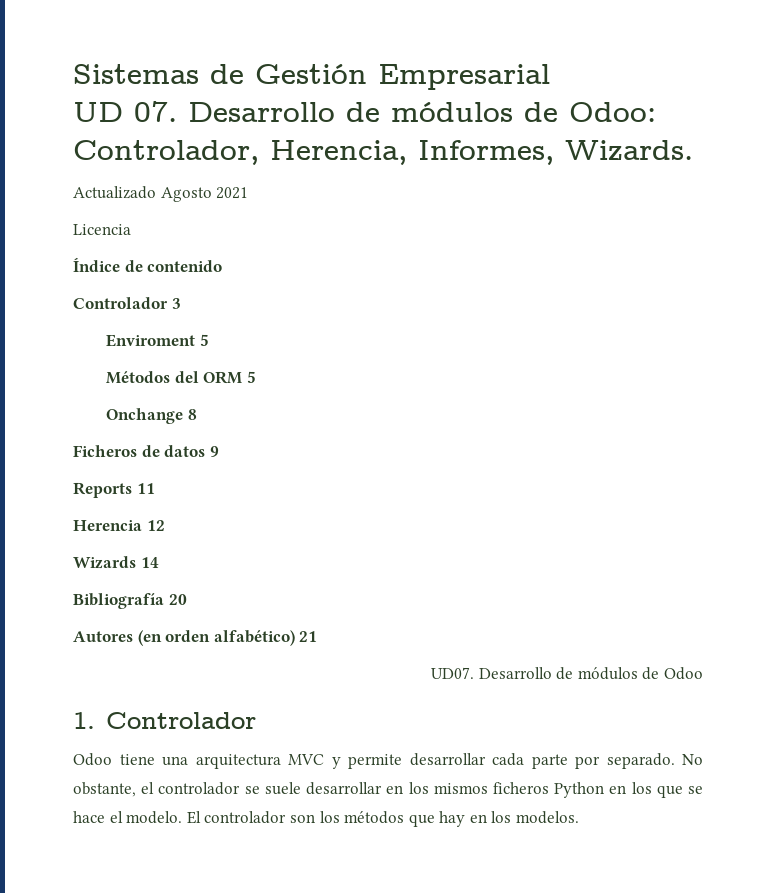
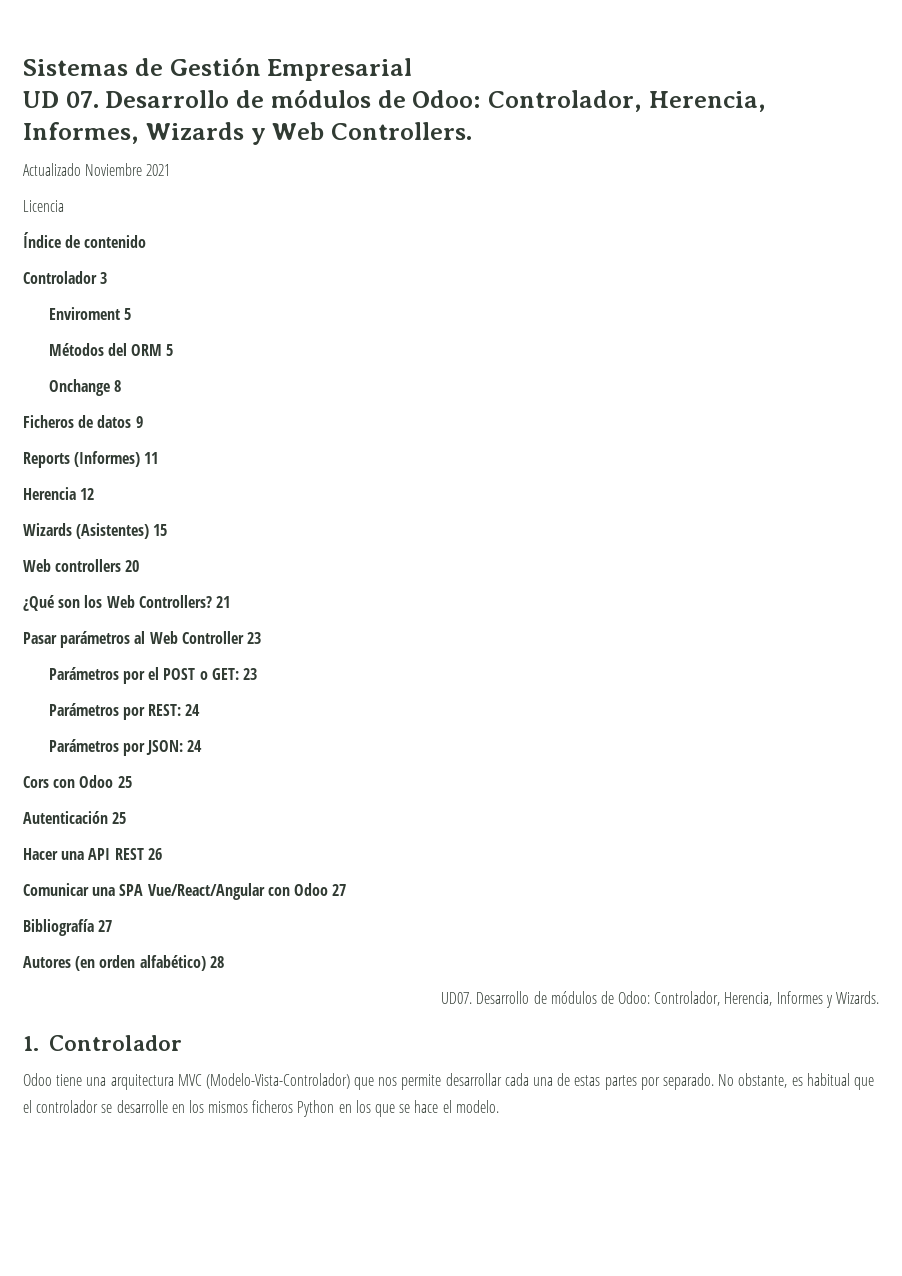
- UD 07. Desarrollo de módulos de Odoo: Controlador, Herencia, Informes, Wizards.
+ UD 07. Desarrollo de módulos de Odoo: Controlador, Herencia, Informes, Wizards y Web Controllers.
- Actualizado Agosto 2021
+ Actualizado Noviembre 2021
- Reports 11
+ Reports (Informes) 11
- Wizards 14
+ Wizards (Asistentes) 15
+ Web controllers 20
+ ¿Qué son los Web Controllers? 21
+ Pasar parámetros al Web Controller 23
+ Parámetros por el POST o GET: 23
+ Parámetros por REST: 24
+ Parámetros por JSON: 24
+ Cors con Odoo 25
+ Autenticación 25
+ Hacer una API REST 26
+ Comunicar una SPA Vue/React/Angular con Odoo 27
- Bibliografía 20
+ Bibliografía 27
- Autores (en orden alfabético) 21
+ Autores (en orden alfabético) 28
- Desarrollo de módulos de Odoo
+ Desarrollo de módulos de Odoo: Controlador, Herencia, Informes y Wizards.
- Odoo tiene una arquitectura MVC y permite desarrollar cada parte por separado.
+ Odoo tiene una arquitectura MVC (Modelo-Vista-Controlador) que nos permite desarrollar cada una de estas partes por separado.
- No obstante, el controlador se suele desarrollar en los mismos ficheros Python en los que se hace el modelo. El controlador son los métodos que hay en los modelos.
+ No obstante, es habitual que el controlador se desarrolle en los mismos ficheros Python en los que se hace el modelo.

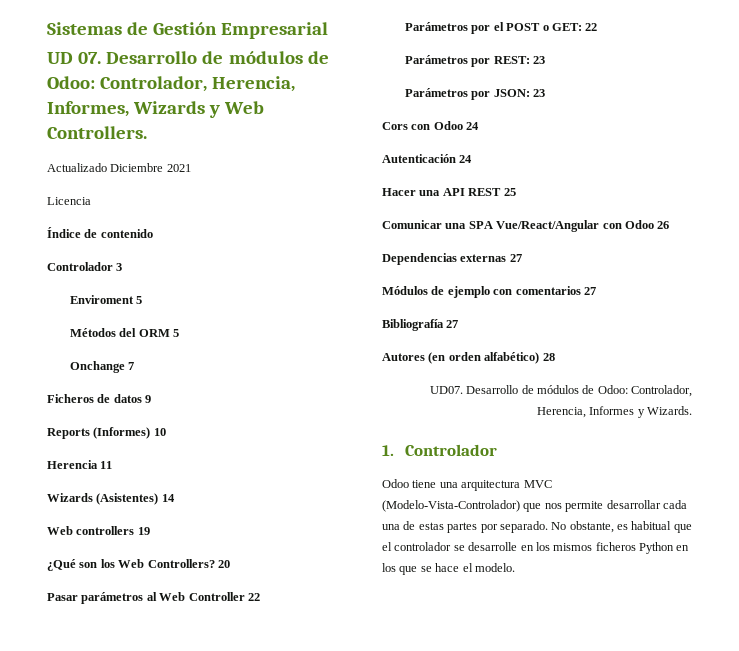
- Actualizado Noviembre 2021
+ Actualizado Diciembre 2021
- Onchange 8
+ Onchange 7
- Reports (Informes) 11
+ Reports (Informes) 10
- Herencia 12
+ Herencia 11
- Wizards (Asistentes) 15
+ Wizards (Asistentes) 14
- Web controllers 20
+ Web controllers 19
- 21
+ 20
- Pasar parámetros al Web Controller 23
+ Pasar parámetros al Web Controller 22
- Parámetros por el POST o GET: 23
- Parámetros por REST: 24
+ Parámetros por el POST o GET: 22
+ Parámetros por REST: 23
- Parámetros por JSON: 24
+ Parámetros por JSON: 23
- Cors con Odoo 25
+ Cors con Odoo 24
- Autenticación 25
+ Autenticación 24
- Hacer una API REST 26
+ Hacer una API REST 25
- Comunicar una SPA Vue/React/Angular con Odoo 27
+ Comunicar una SPA Vue/React/Angular con Odoo 26
+ Dependencias externas 27
+ Módulos de ejemplo con comentarios 27

